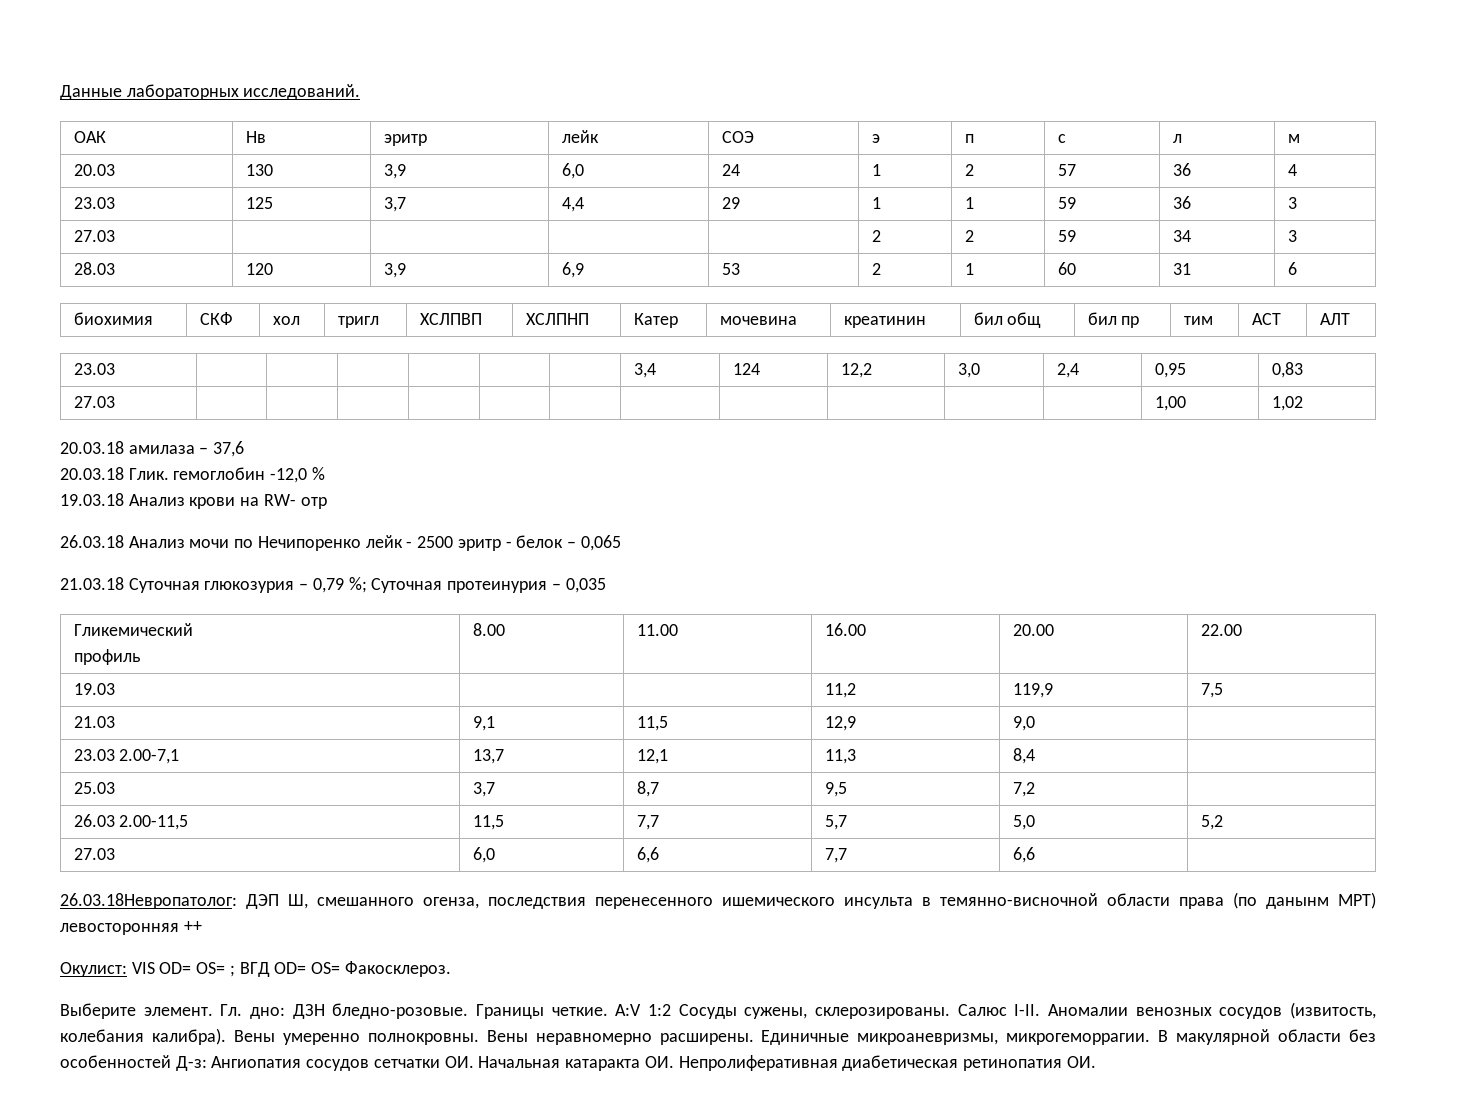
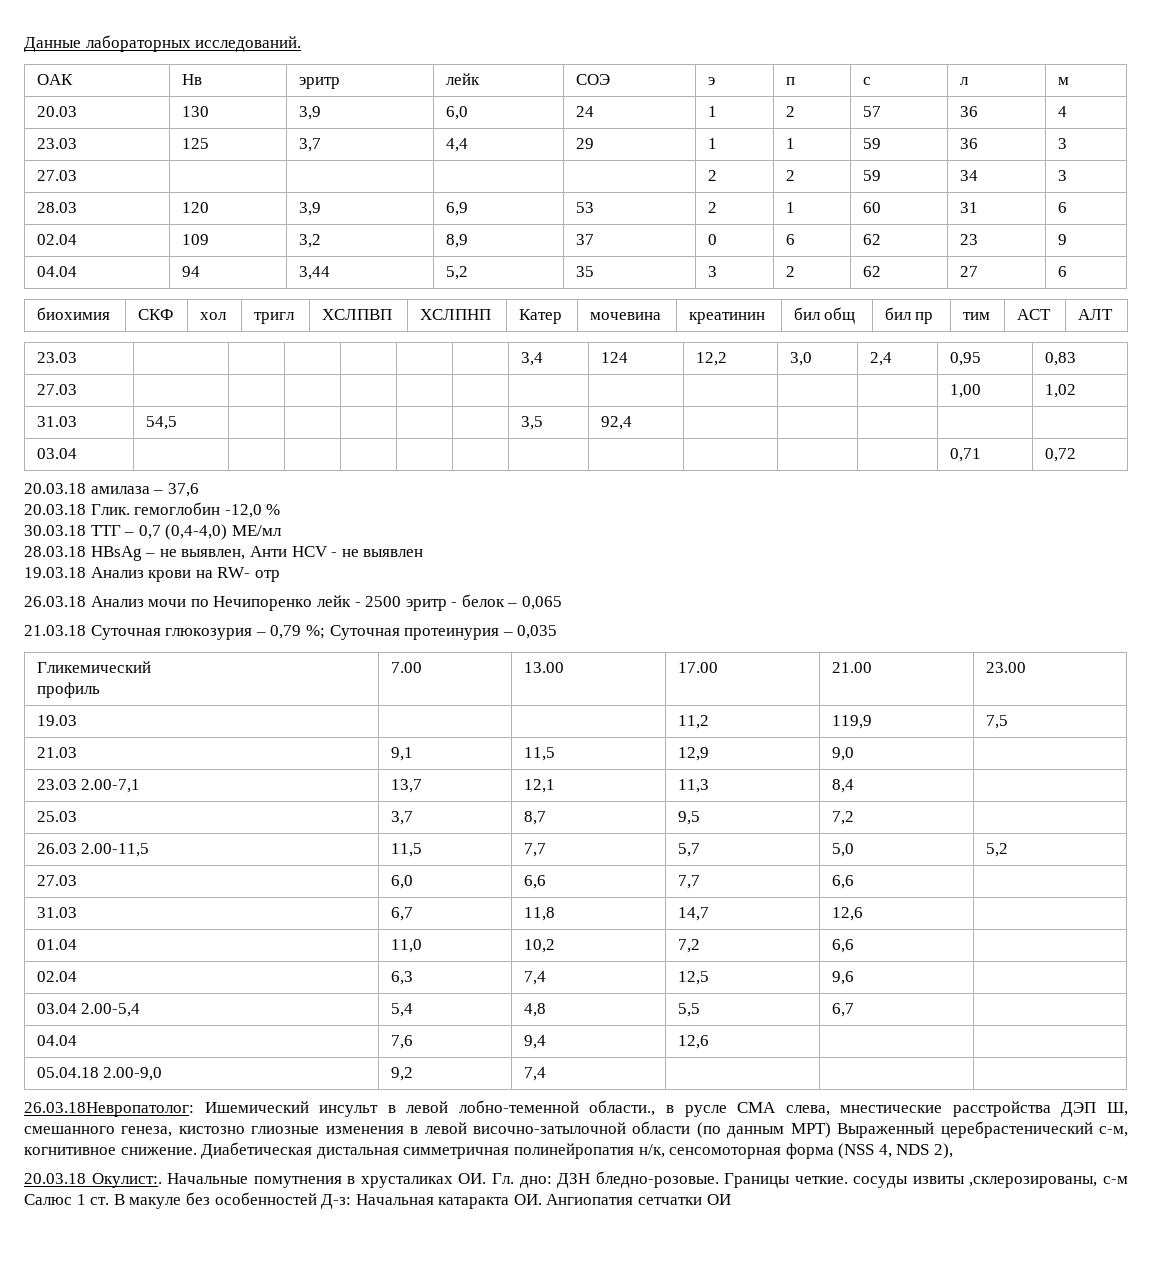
+ 02.04 | 109 | 3,2 | 8,9 | 37 | 0 | 6 | 62 | 23 | 9
+ 04.04 | 94 | 3,44 | 5,2 | 35 | 3 | 2 | 62 | 27 | 6
+ 31.03 | 54,5 | | | | | | 3,5 | 92,4 | | | | |
+ 03.04 | | | | | | | | | | | | 0,71 | 0,72
+ 30.03.18 ТТГ – 0,7 (0,4-4,0) МЕ/мл
+ 28.03.18 НВsАg – не выявлен, Анти НСV - не выявлен
  Гликемический
- профиль | 8.00 | 11.00 | 16.00 | 20.00 | 22.00
+ профиль | 7.00 | 13.00 | 17.00 | 21.00 | 23.00
- 26.03.18Невропатолог: ДЭП Ш, смешанного огенза, последствия перенесенного ишемического инсульта в темянно-висночной области права (по данынм МРТ) левосторонняя ++
- Окулист: VIS OD= OS= ; ВГД OD= OS= Факосклероз.
- Выберите элемент. Гл. дно: ДЗН бледно-розовые.
+ 31.03 | 6,7 | 11,8 | 14,7 | 12,6 |
+ 01.04 | 11,0 | 10,2 | 7,2 | 6,6 |
+ 02.04 | 6,3 | 7,4 | 12,5 | 9,6 |
+ 03.04 2.00-5,4 | 5,4 | 4,8 | 5,5 | 6,7 |
+ 04.04 | 7,6 | 9,4 | 12,6 | |
+ 05.04.18 2.00-9,0 | 9,2 | 7,4 | | |
+ 26.03.18Невропатолог: Ишемический инсульт в левой лобно-теменной области., в русле СМА слева, мнестические расстройства ДЭП Ш, смешанного генеза, кистозно глиозные изменения в левой височно-затылочной области (по данным МРТ) Выраженный церебрастенический с-м, когнитивное снижение. Диабетическая дистальная симметричная полинейропатия н/к, сенсомоторная форма (NSS 4, NDS 2),
+ 20.03.18 Окулист:. Начальные помутнения в хрусталиках ОИ. Гл. дно: ДЗН бледно-розовые.
- Границы четкие. А:V 1:2 Сосуды сужены, склерозированы. Салюс I-II. Аномалии венозных сосудов (извитость, колебания калибра). Вены умеренно полнокровны. Вены неравномерно расширены. Единичные микроаневризмы, микрогеморрагии. В макулярной области без особенностей Д-з: Ангиопатия сосудов сетчатки ОИ. Начальная катаракта ОИ. Непролиферативная диабетическая ретинопатия ОИ.
+ Границы четкие. сосуды извиты ,склерозированы, с-м Салюс 1 ст. В макуле без особенностей Д-з: Начальная катаракта ОИ. Ангиопатия сетчатки ОИ

